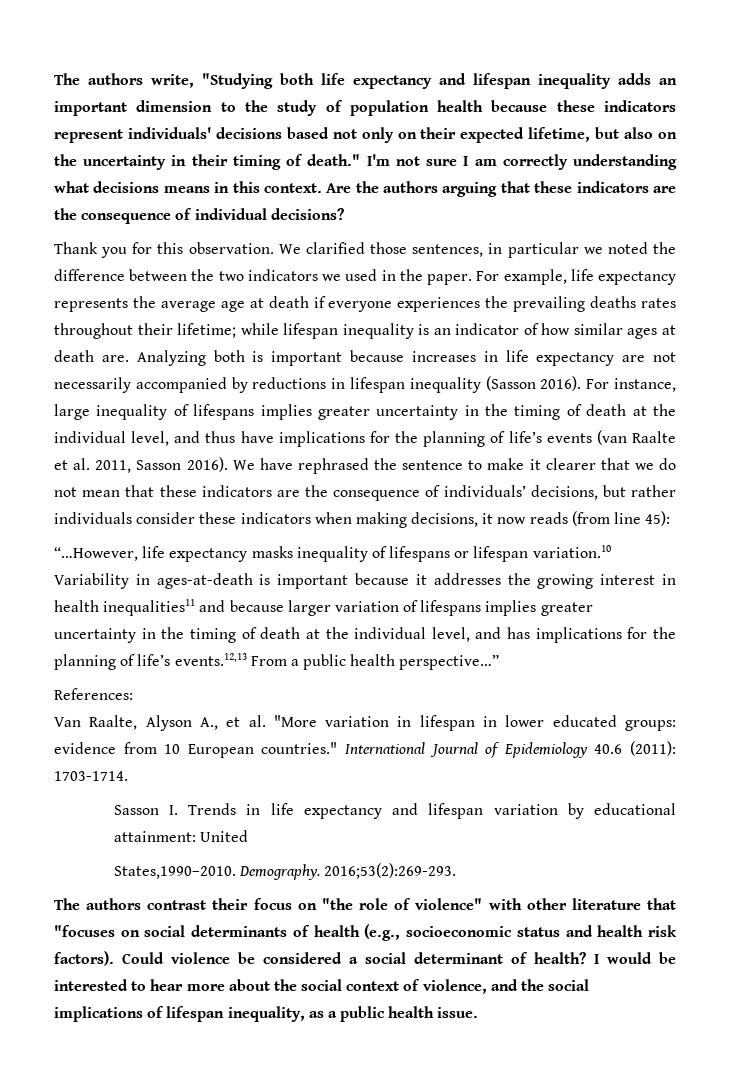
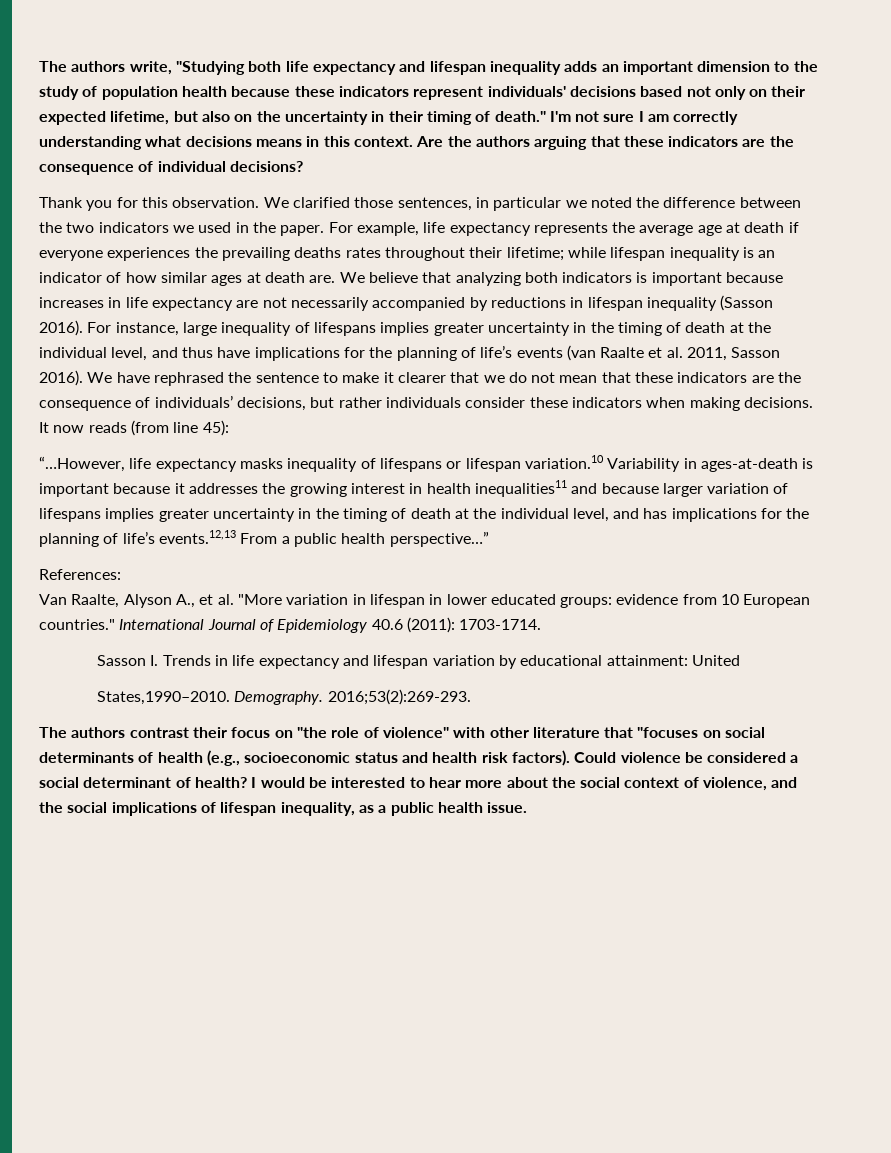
- Analyzing both is important because increases in life expectancy are not necessarily accompanied by reductions in lifespan inequality (Sasson 2016).
+ We believe that analyzing both indicators is important because increases in life expectancy are not necessarily accompanied by reductions in lifespan inequality (Sasson 2016).
- We have rephrased the sentence to make it clearer that we do not mean that these indicators are the consequence of individuals’ decisions, but rather individuals consider these indicators when making decisions, it now reads (from line 45):
+ We have rephrased the sentence to make it clearer that we do not mean that these indicators are the consequence of individuals’ decisions, but rather individuals consider these indicators when making decisions. It now reads (from line 45):

